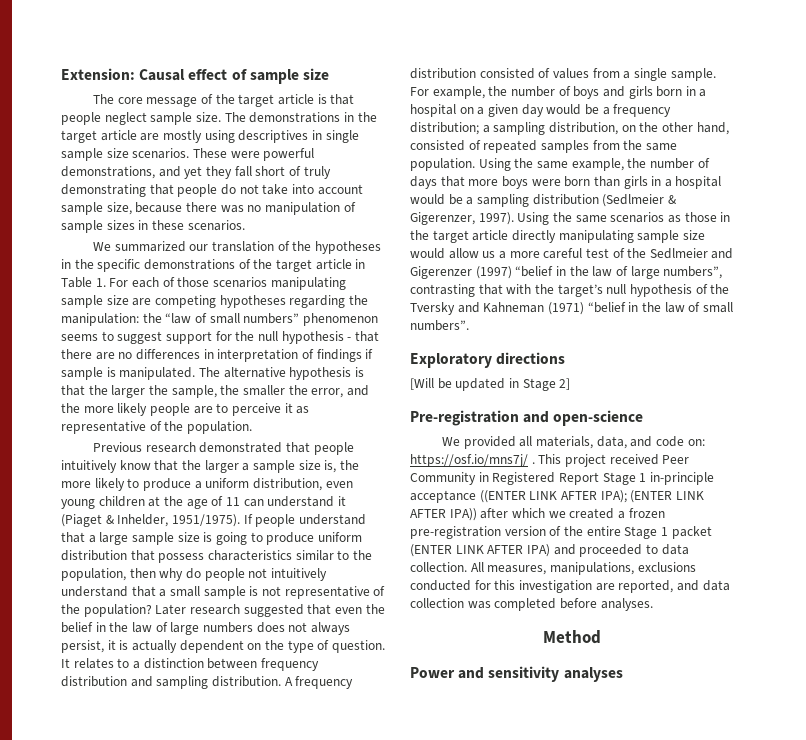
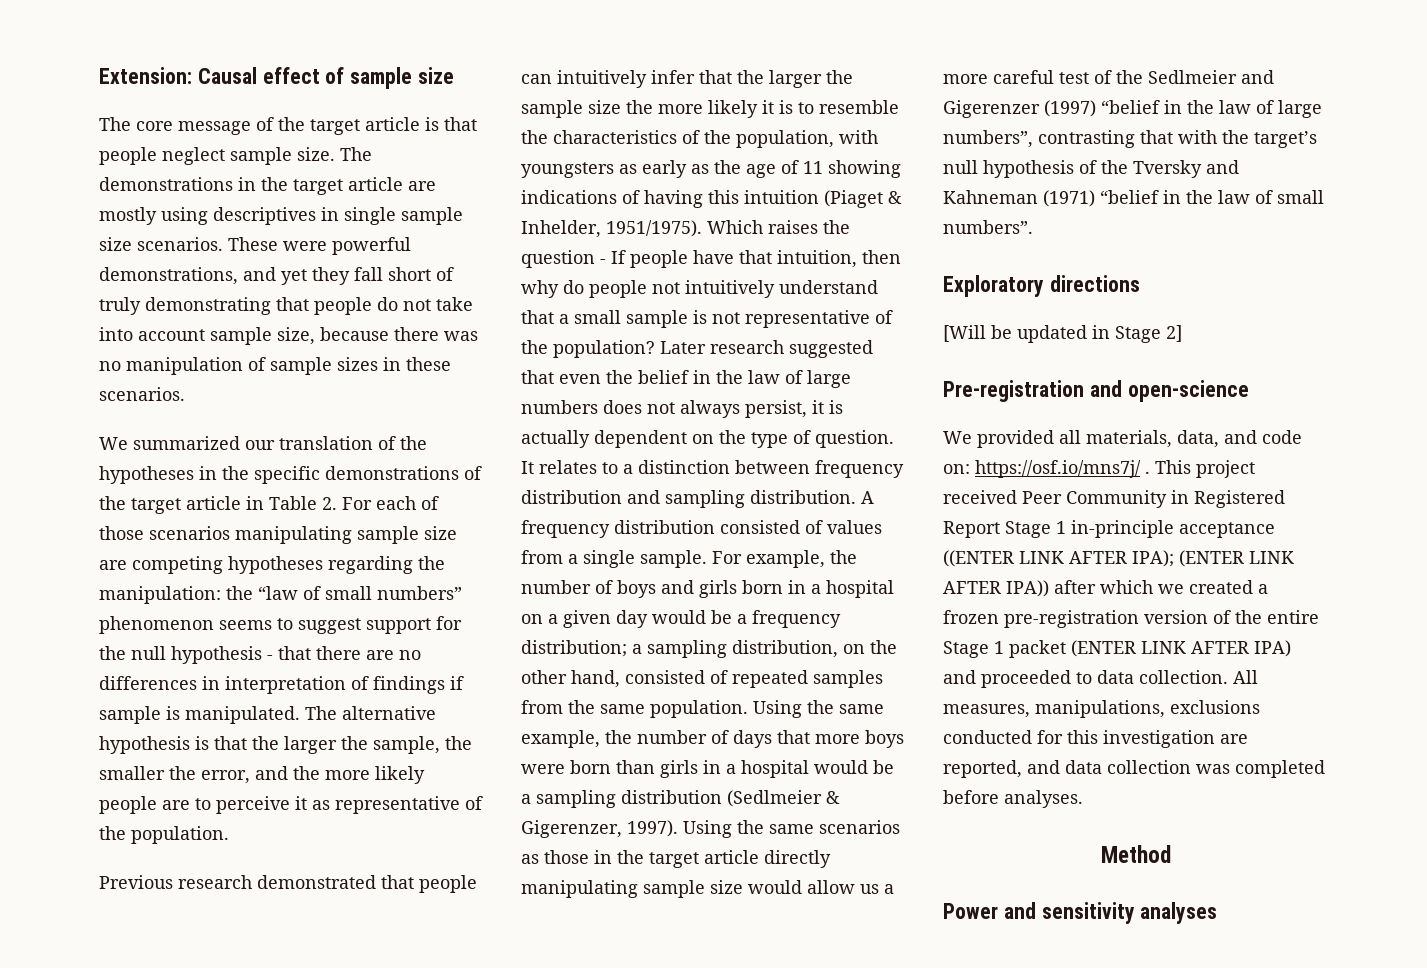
- We summarized our translation of the hypotheses in the specific demonstrations of the target article in Table 1. For each of those scenarios manipulating sample size are competing hypotheses regarding the manipulation: the “law of small numbers” phenomenon seems to suggest support for the null hypothesis - that there are no differences in interpretation of findings if sample is manipulated.
+ We summarized our translation of the hypotheses in the specific demonstrations of the target article in Table 2. For each of those scenarios manipulating sample size are competing hypotheses regarding the manipulation: the “law of small numbers” phenomenon seems to suggest support for the null hypothesis - that there are no differences in interpretation of findings if sample is manipulated.
- Previous research demonstrated that people intuitively know that the larger a sample size is, the more likely to produce a uniform distribution, even young children at the age of 11 can understand it (Piaget & Inhelder, 1951/1975). If people understand that a large sample size is going to produce uniform distribution that possess characteristics similar to the population, then why do people not intuitively understand that a small sample is not representative of the population?
+ Previous research demonstrated that people can intuitively infer that the larger the sample size the more likely it is to resemble the characteristics of the population, with youngsters as early as the age of 11 showing indications of having this intuition (Piaget & Inhelder, 1951/1975). Which raises the question - If people have that intuition, then why do people not intuitively understand that a small sample is not representative of the population?

